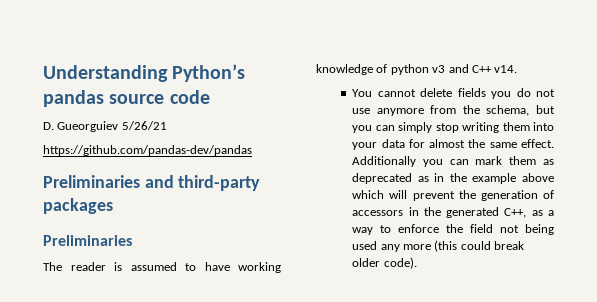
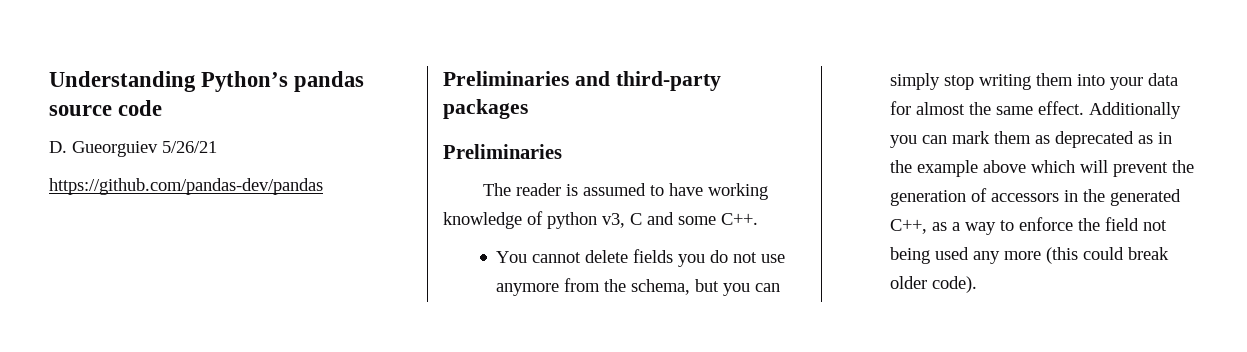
- The reader is assumed to have working knowledge of python v3 and C++ v14.
+ The reader is assumed to have working knowledge of python v3, C and some C++.

